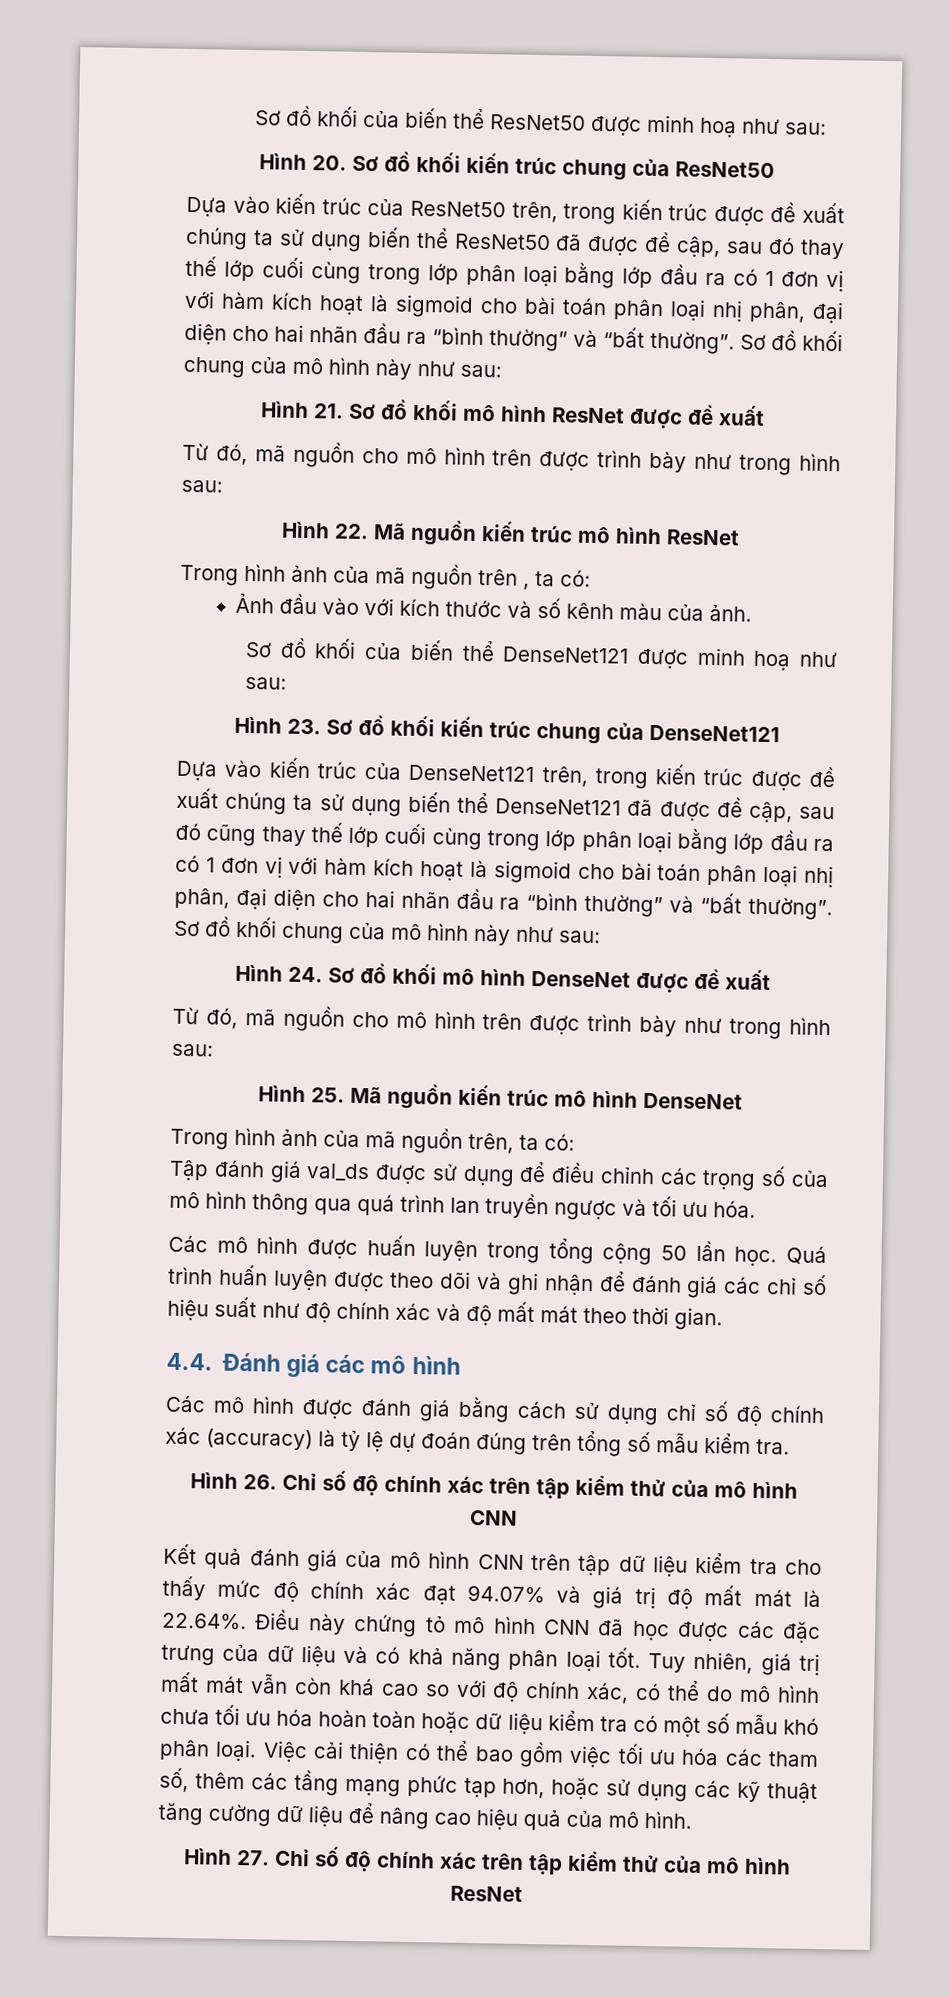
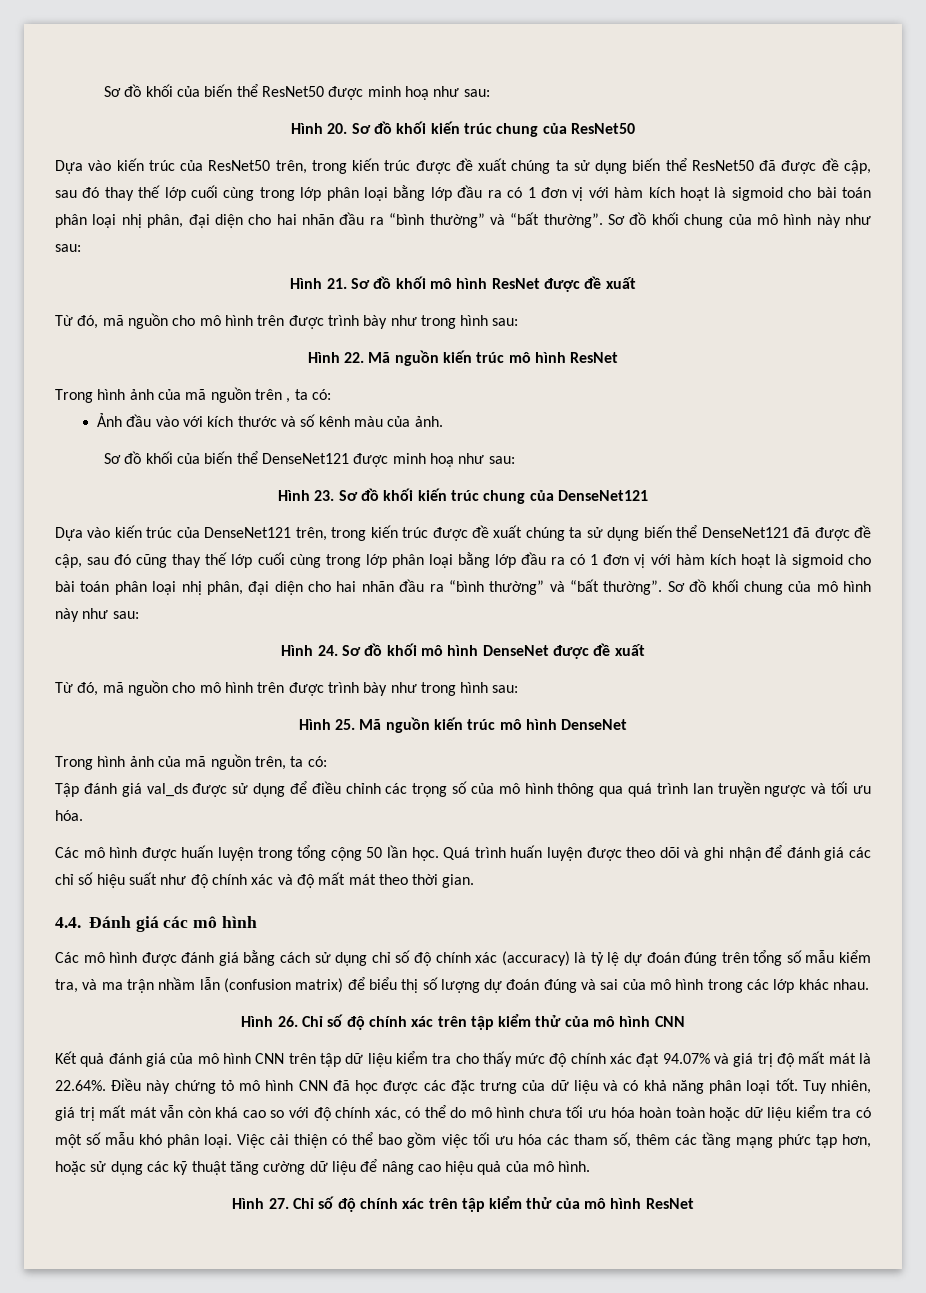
- Các mô hình được đánh giá bằng cách sử dụng chỉ số độ chính xác (accuracy) là tỷ lệ dự đoán đúng trên tổng số mẫu kiểm tra.
+ Các mô hình được đánh giá bằng cách sử dụng chỉ số độ chính xác (accuracy) là tỷ lệ dự đoán đúng trên tổng số mẫu kiểm tra, và ma trận nhầm lẫn (confusion matrix) để biểu thị số lượng dự đoán đúng và sai của mô hình trong các lớp khác nhau.

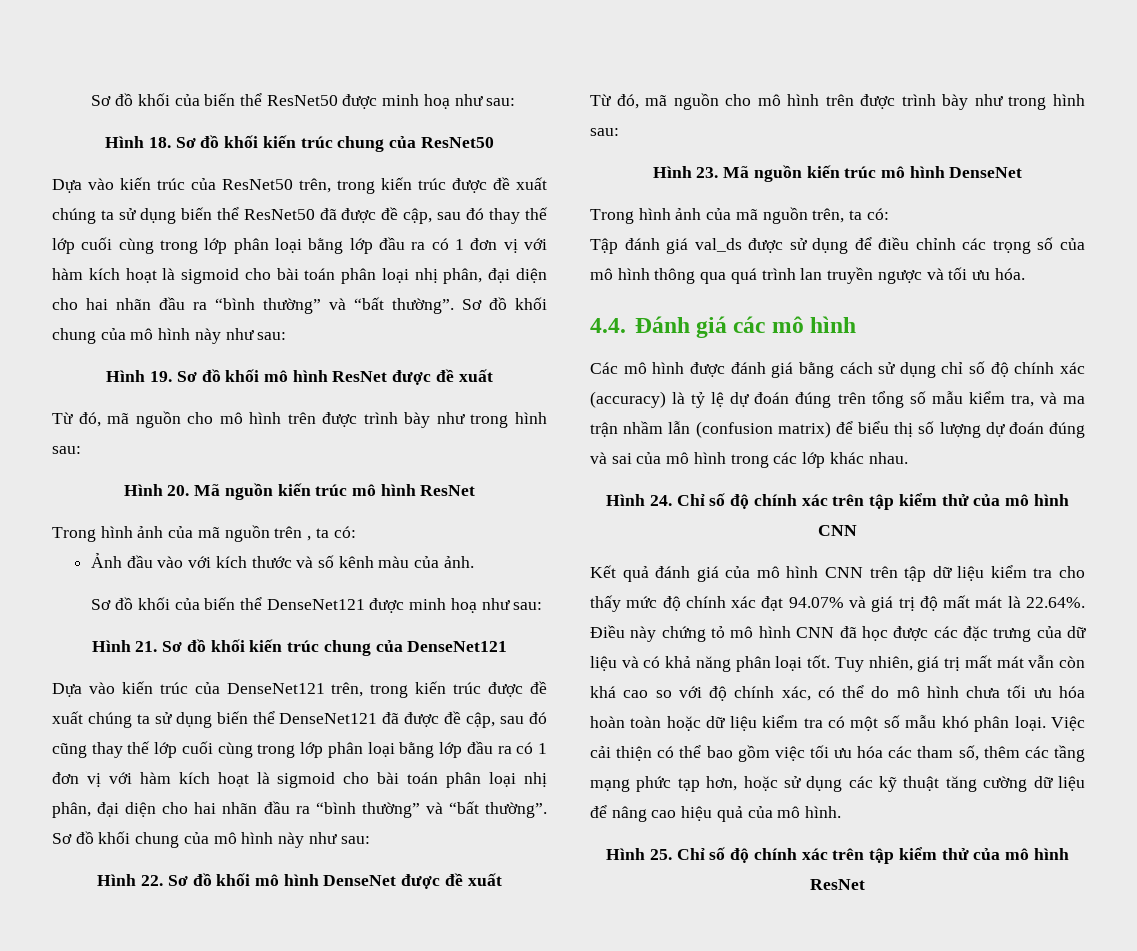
- Hình 20. Sơ đồ khối kiến trúc chung của ResNet50
+ Hình 18. Sơ đồ khối kiến trúc chung của ResNet50
- Hình 21. Sơ đồ khối mô hình ResNet được đề xuất
+ Hình 19. Sơ đồ khối mô hình ResNet được đề xuất
- Hình 22. Mã nguồn kiến trúc mô hình ResNet
+ Hình 20. Mã nguồn kiến trúc mô hình ResNet
- Hình 23. Sơ đồ khối kiến trúc chung của DenseNet121
+ Hình 21. Sơ đồ khối kiến trúc chung của DenseNet121
- Hình 24. Sơ đồ khối mô hình DenseNet được đề xuất
+ Hình 22. Sơ đồ khối mô hình DenseNet được đề xuất
- Hình 25. Mã nguồn kiến trúc mô hình DenseNet
+ Hình 23. Mã nguồn kiến trúc mô hình DenseNet
- Các mô hình được huấn luyện trong tổng cộng 50 lần học. Quá trình huấn luyện được theo dõi và ghi nhận để đánh giá các chỉ số hiệu suất như độ chính xác và độ mất mát theo thời gian.
- Hình 26. Chỉ số độ chính xác trên tập kiểm thử của mô hình CNN
+ Hình 24. Chỉ số độ chính xác trên tập kiểm thử của mô hình CNN
- Hình 27. Chỉ số độ chính xác trên tập kiểm thử của mô hình ResNet
+ Hình 25. Chỉ số độ chính xác trên tập kiểm thử của mô hình ResNet

